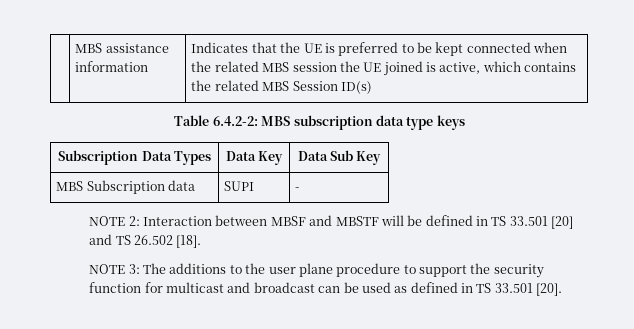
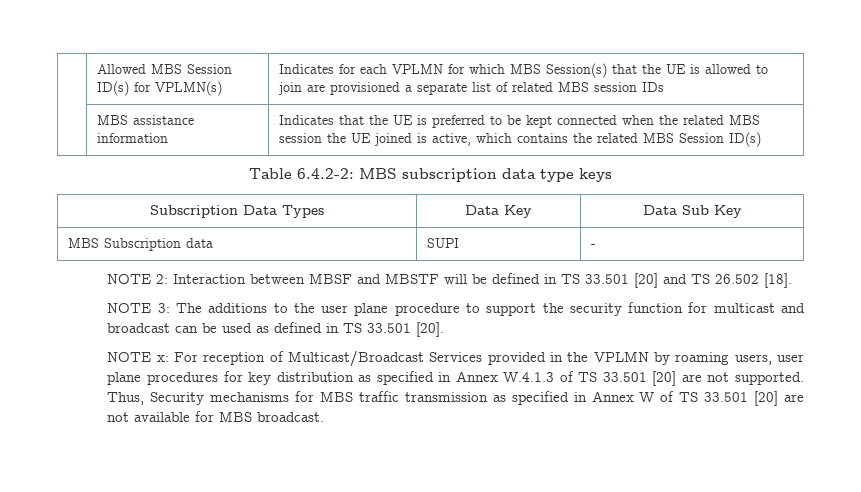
+ | Allowed MBS Session ID(s) for VPLMN(s) | Indicates for each VPLMN for which MBS Session(s) that the UE is allowed to join are provisioned a separate list of related MBS session IDs
+ NOTE x: For reception of Multicast/Broadcast Services provided in the VPLMN by roaming users, user plane procedures for key distribution as specified in Annex W.4.1.3 of TS 33.501 [20] are not supported. Thus, Security mechanisms for MBS traffic transmission as specified in Annex W of TS 33.501 [20] are not available for MBS broadcast.

